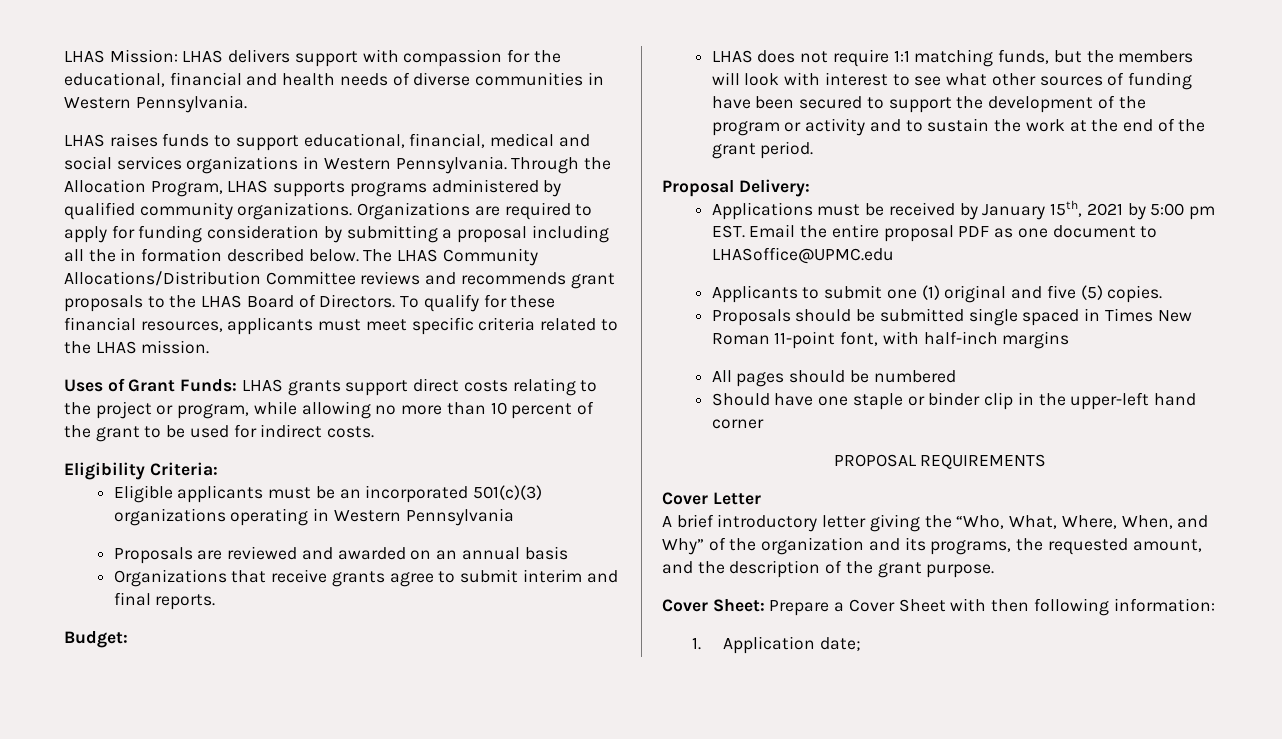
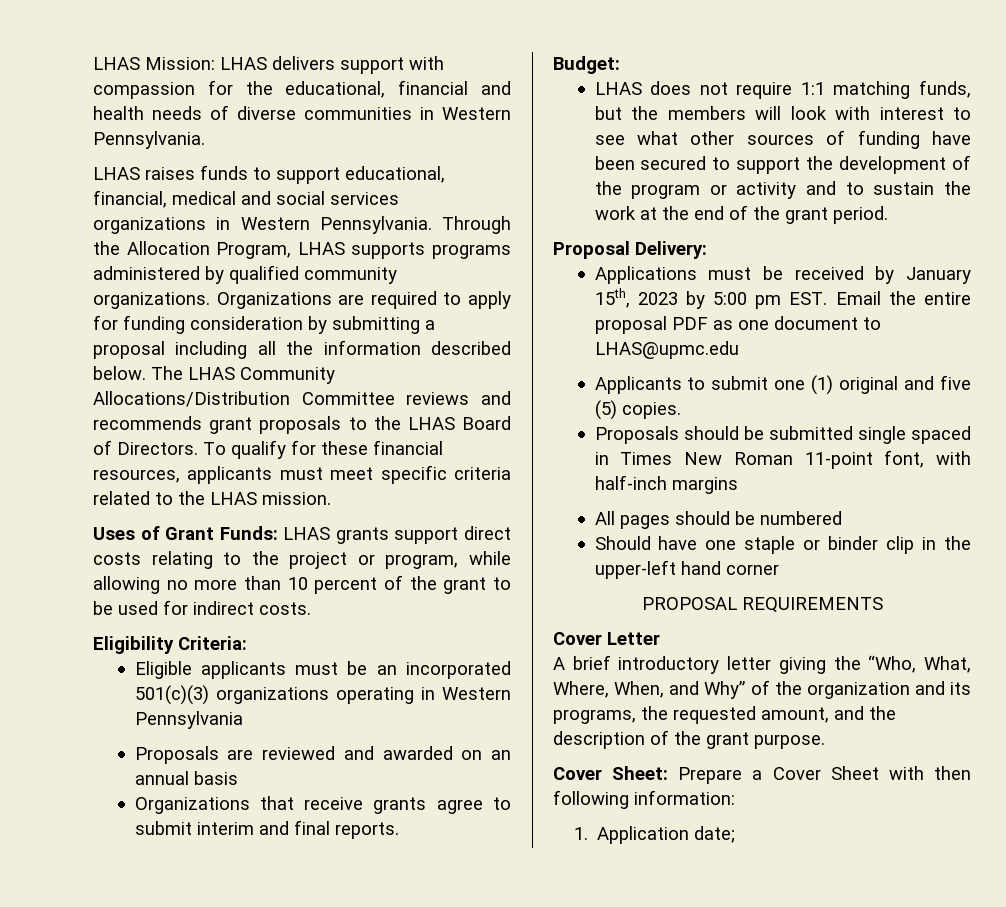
- Organizations are required to apply for funding consideration by submitting a proposal including all the in formation described below.
+ Organizations are required to apply for funding consideration by submitting a proposal including all the information described below.
- Applications must be received by January 15th, 2021 by 5:00 pm EST. Email the entire proposal PDF as one document to LHASoffice@UPMC.edu
+ Applications must be received by January 15th, 2023 by 5:00 pm EST. Email the entire proposal PDF as one document to LHAS@upmc.edu

